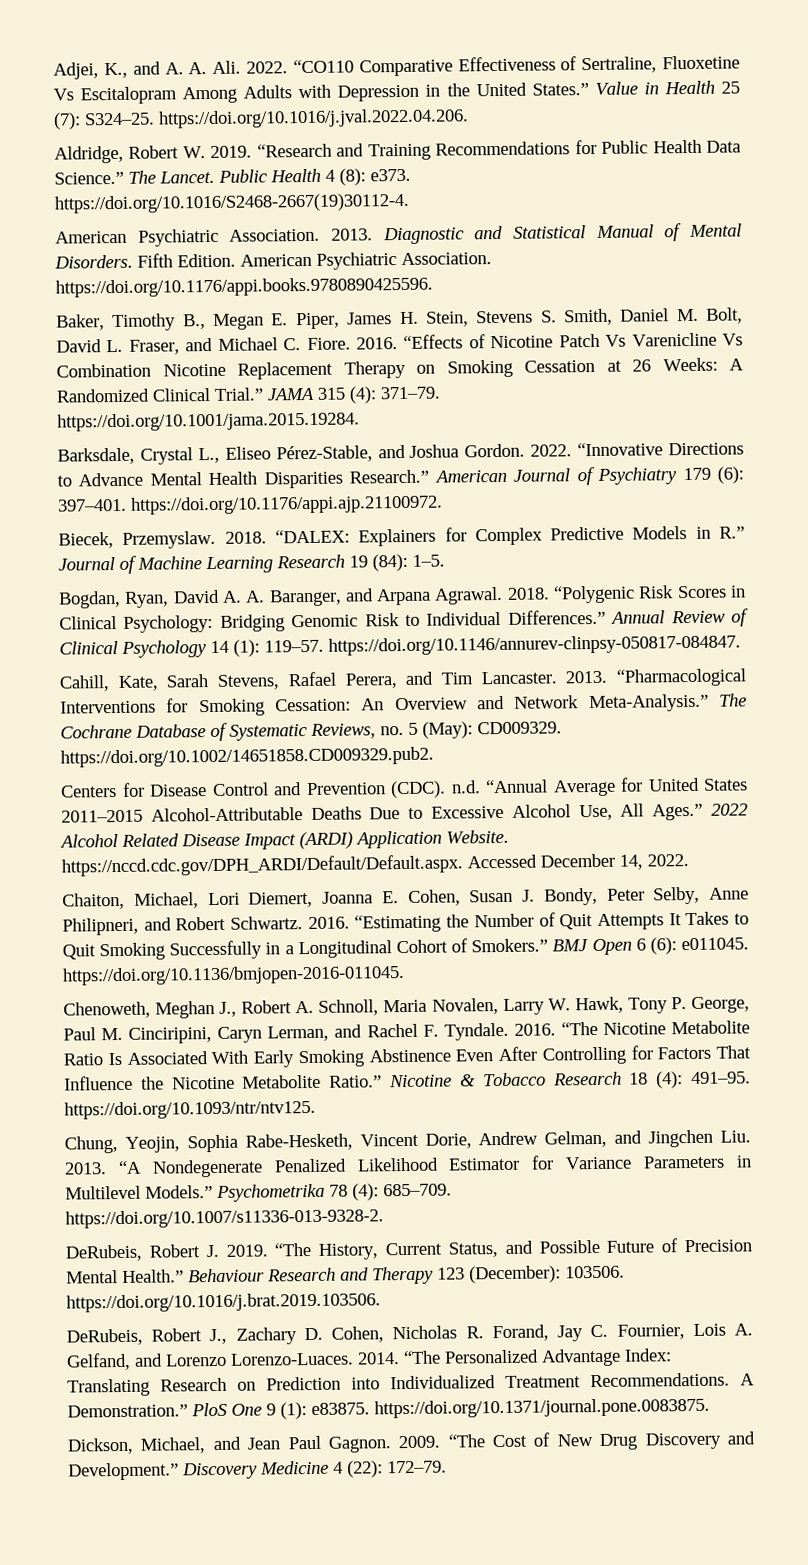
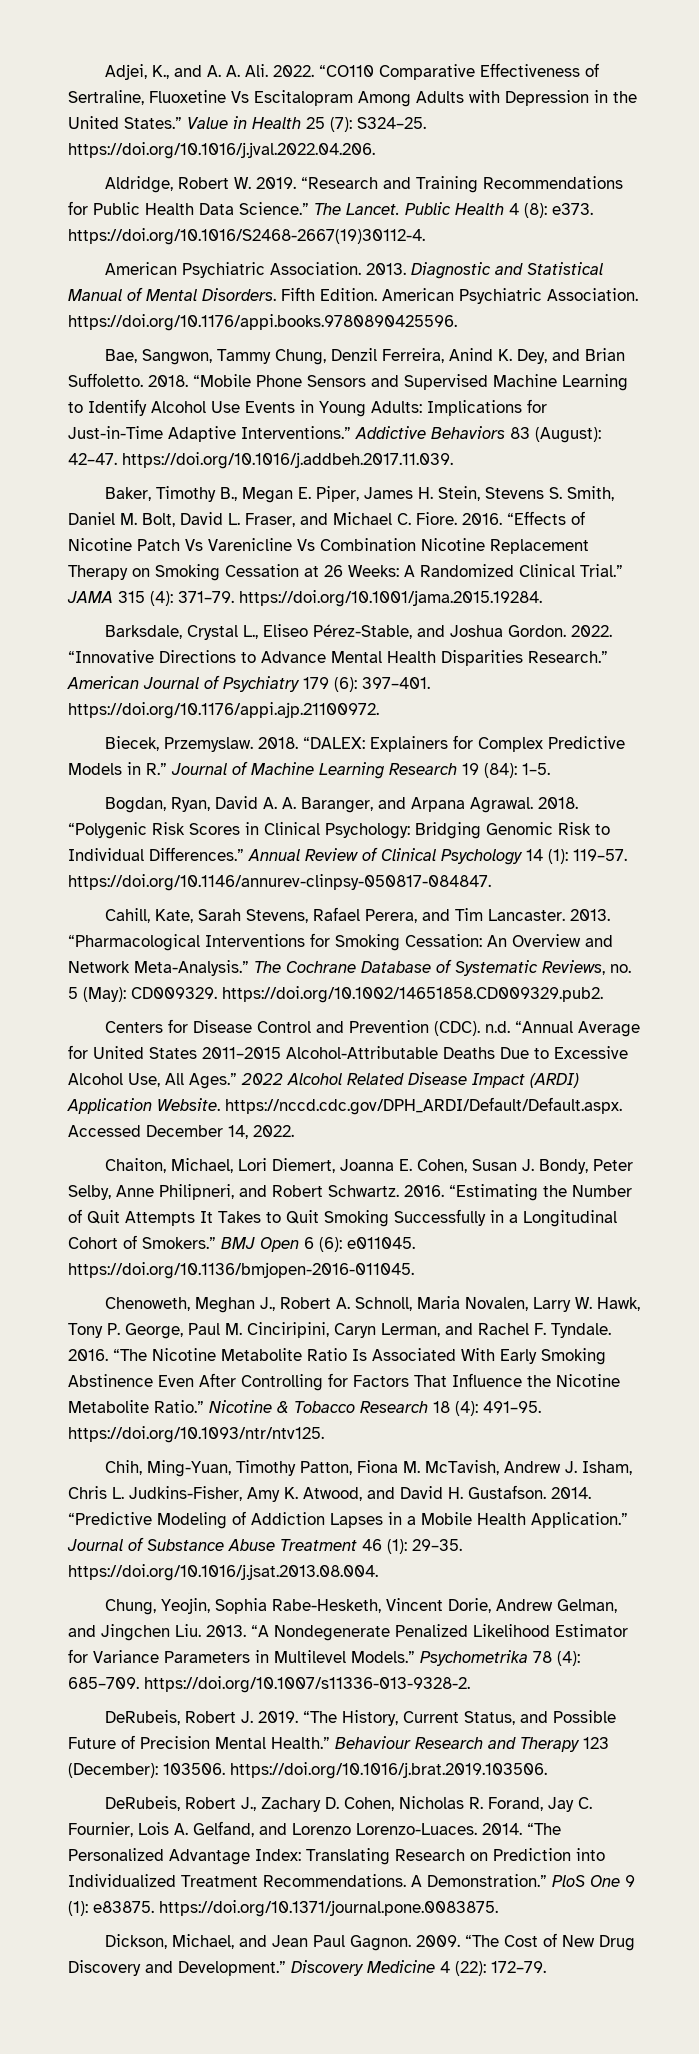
+ Bae, Sangwon, Tammy Chung, Denzil Ferreira, Anind K. Dey, and Brian Suffoletto. 2018. “Mobile Phone Sensors and Supervised Machine Learning to Identify Alcohol Use Events in Young Adults: Implications for Just-in-Time Adaptive Interventions.” Addictive Behaviors 83 (August): 42–47. https://doi.org/10.1016/j.addbeh.2017.11.039.
+ Chih, Ming-Yuan, Timothy Patton, Fiona M. McTavish, Andrew J. Isham, Chris L. Judkins-Fisher, Amy K. Atwood, and David H. Gustafson. 2014. “Predictive Modeling of Addiction Lapses in a Mobile Health Application.” Journal of Substance Abuse Treatment 46 (1): 29–35. https://doi.org/10.1016/j.jsat.2013.08.004.

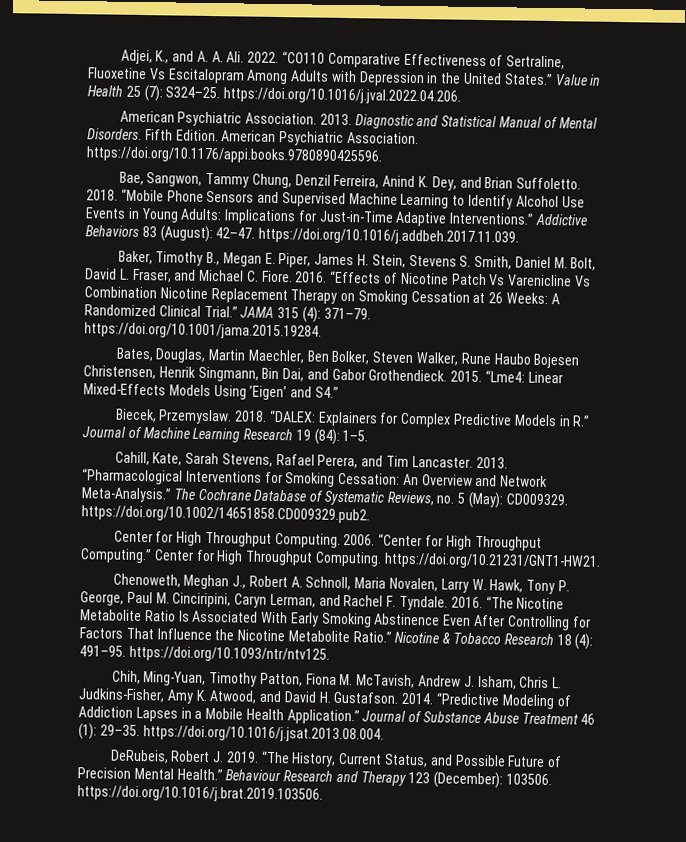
- Aldridge, Robert W. 2019. “Research and Training Recommendations for Public Health Data Science.” The Lancet. Public Health 4 (8): e373. https://doi.org/10.1016/S2468-2667(19)30112-4.
- Barksdale, Crystal L., Eliseo Pérez-Stable, and Joshua Gordon. 2022. “Innovative Directions to Advance Mental Health Disparities Research.” American Journal of Psychiatry 179 (6): 397–401. https://doi.org/10.1176/appi.ajp.21100972.
+ Bates, Douglas, Martin Maechler, Ben Bolker, Steven Walker, Rune Haubo Bojesen Christensen, Henrik Singmann, Bin Dai, and Gabor Grothendieck. 2015. “Lme4: Linear Mixed-Effects Models Using ’Eigen’ and S4.”
- Bogdan, Ryan, David A. A. Baranger, and Arpana Agrawal. 2018. “Polygenic Risk Scores in Clinical Psychology: Bridging Genomic Risk to Individual Differences.” Annual Review of Clinical Psychology 14 (1): 119–57. https://doi.org/10.1146/annurev-clinpsy-050817-084847.
- Centers for Disease Control and Prevention (CDC). n.d. “Annual Average for United States 2011–2015 Alcohol-Attributable Deaths Due to Excessive Alcohol Use, All Ages.” 2022 Alcohol Related Disease Impact (ARDI) Application Website. https://nccd.cdc.gov/DPH_ARDI/Default/Default.aspx. Accessed December 14, 2022.
- Chaiton, Michael, Lori Diemert, Joanna E. Cohen, Susan J. Bondy, Peter Selby, Anne Philipneri, and Robert Schwartz. 2016. “Estimating the Number of Quit Attempts It Takes to Quit Smoking Successfully in a Longitudinal Cohort of Smokers.” BMJ Open 6 (6): e011045. https://doi.org/10.1136/bmjopen-2016-011045.
+ Center for High Throughput Computing. 2006. “Center for High Throughput Computing.” Center for High Throughput Computing. https://doi.org/10.21231/GNT1-HW21.
- Chung, Yeojin, Sophia Rabe-Hesketh, Vincent Dorie, Andrew Gelman, and Jingchen Liu. 2013. “A Nondegenerate Penalized Likelihood Estimator for Variance Parameters in Multilevel Models.” Psychometrika 78 (4): 685–709. https://doi.org/10.1007/s11336-013-9328-2.
- DeRubeis, Robert J., Zachary D. Cohen, Nicholas R. Forand, Jay C. Fournier, Lois A. Gelfand, and Lorenzo Lorenzo-Luaces. 2014. “The Personalized Advantage Index: Translating Research on Prediction into Individualized Treatment Recommendations. A Demonstration.” PloS One 9 (1): e83875. https://doi.org/10.1371/journal.pone.0083875.
- Dickson, Michael, and Jean Paul Gagnon. 2009. “The Cost of New Drug Discovery and Development.” Discovery Medicine 4 (22): 172–79.

